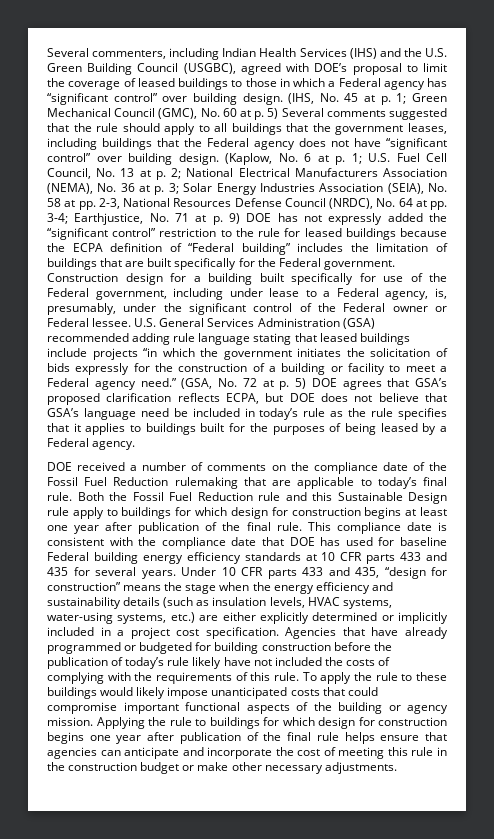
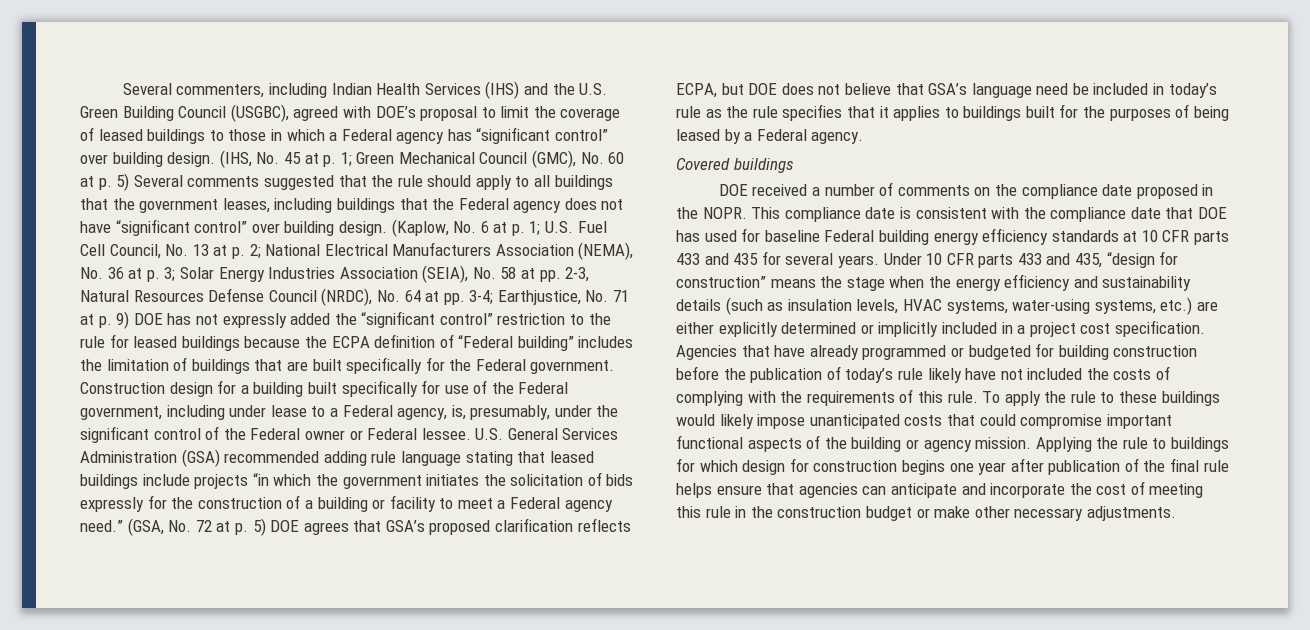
- Solar Energy Industries Association (SEIA), No. 58 at pp. 2-3, National Resources Defense Council (NRDC), No. 64 at pp. 3-4;
+ Solar Energy Industries Association (SEIA), No. 58 at pp. 2-3, Natural Resources Defense Council (NRDC), No. 64 at pp. 3-4;
+ Covered buildings
- DOE received a number of comments on the compliance date of the Fossil Fuel Reduction rulemaking that are applicable to today’s final rule. Both the Fossil Fuel Reduction rule and this Sustainable Design rule apply to buildings for which design for construction begins at least one year after publication of the final rule.
+ DOE received a number of comments on the compliance date proposed in the NOPR.

